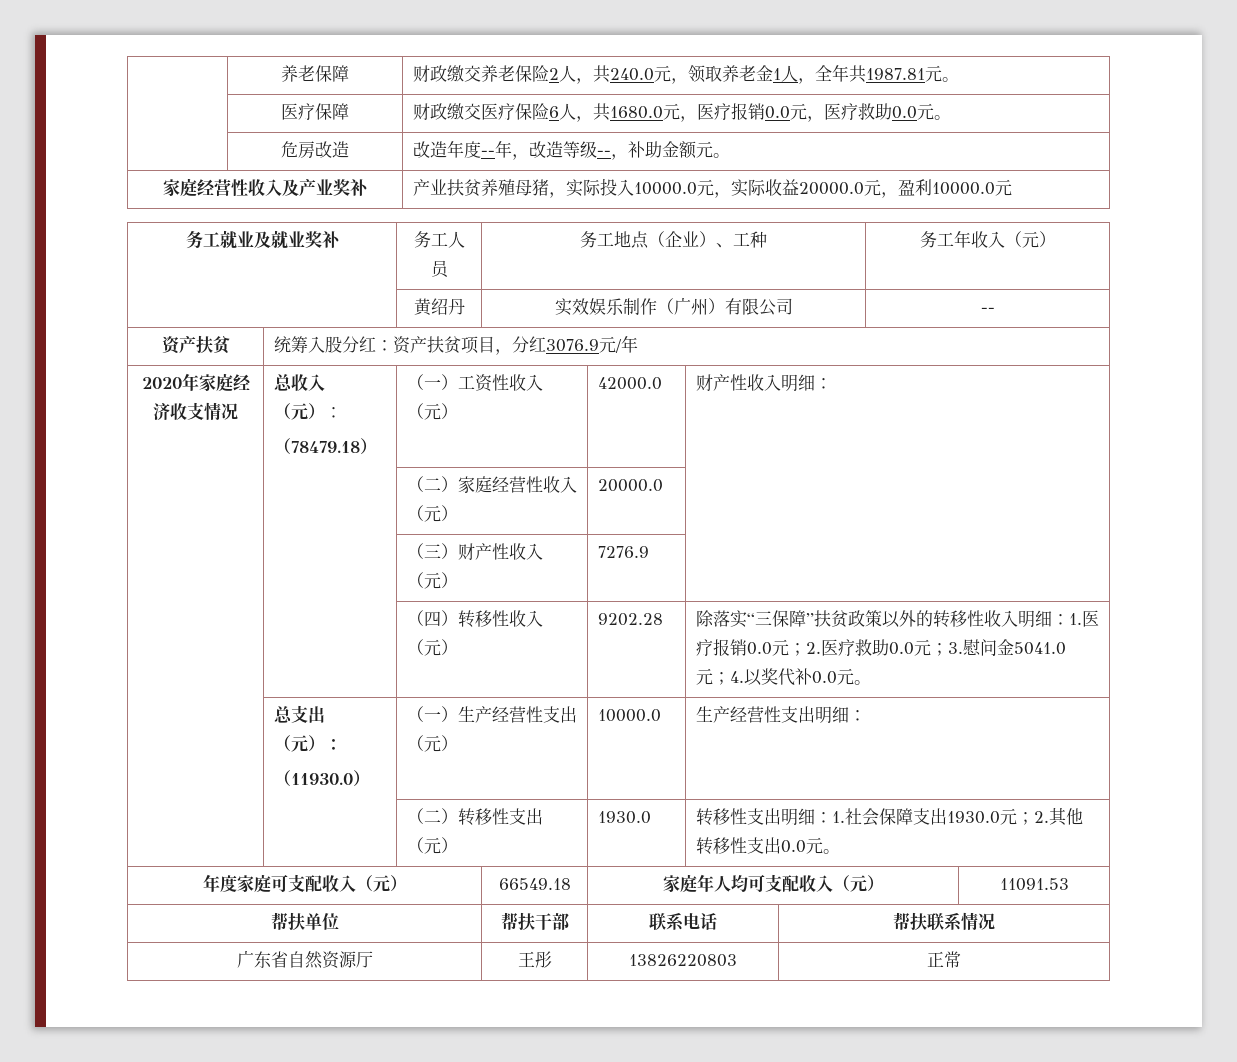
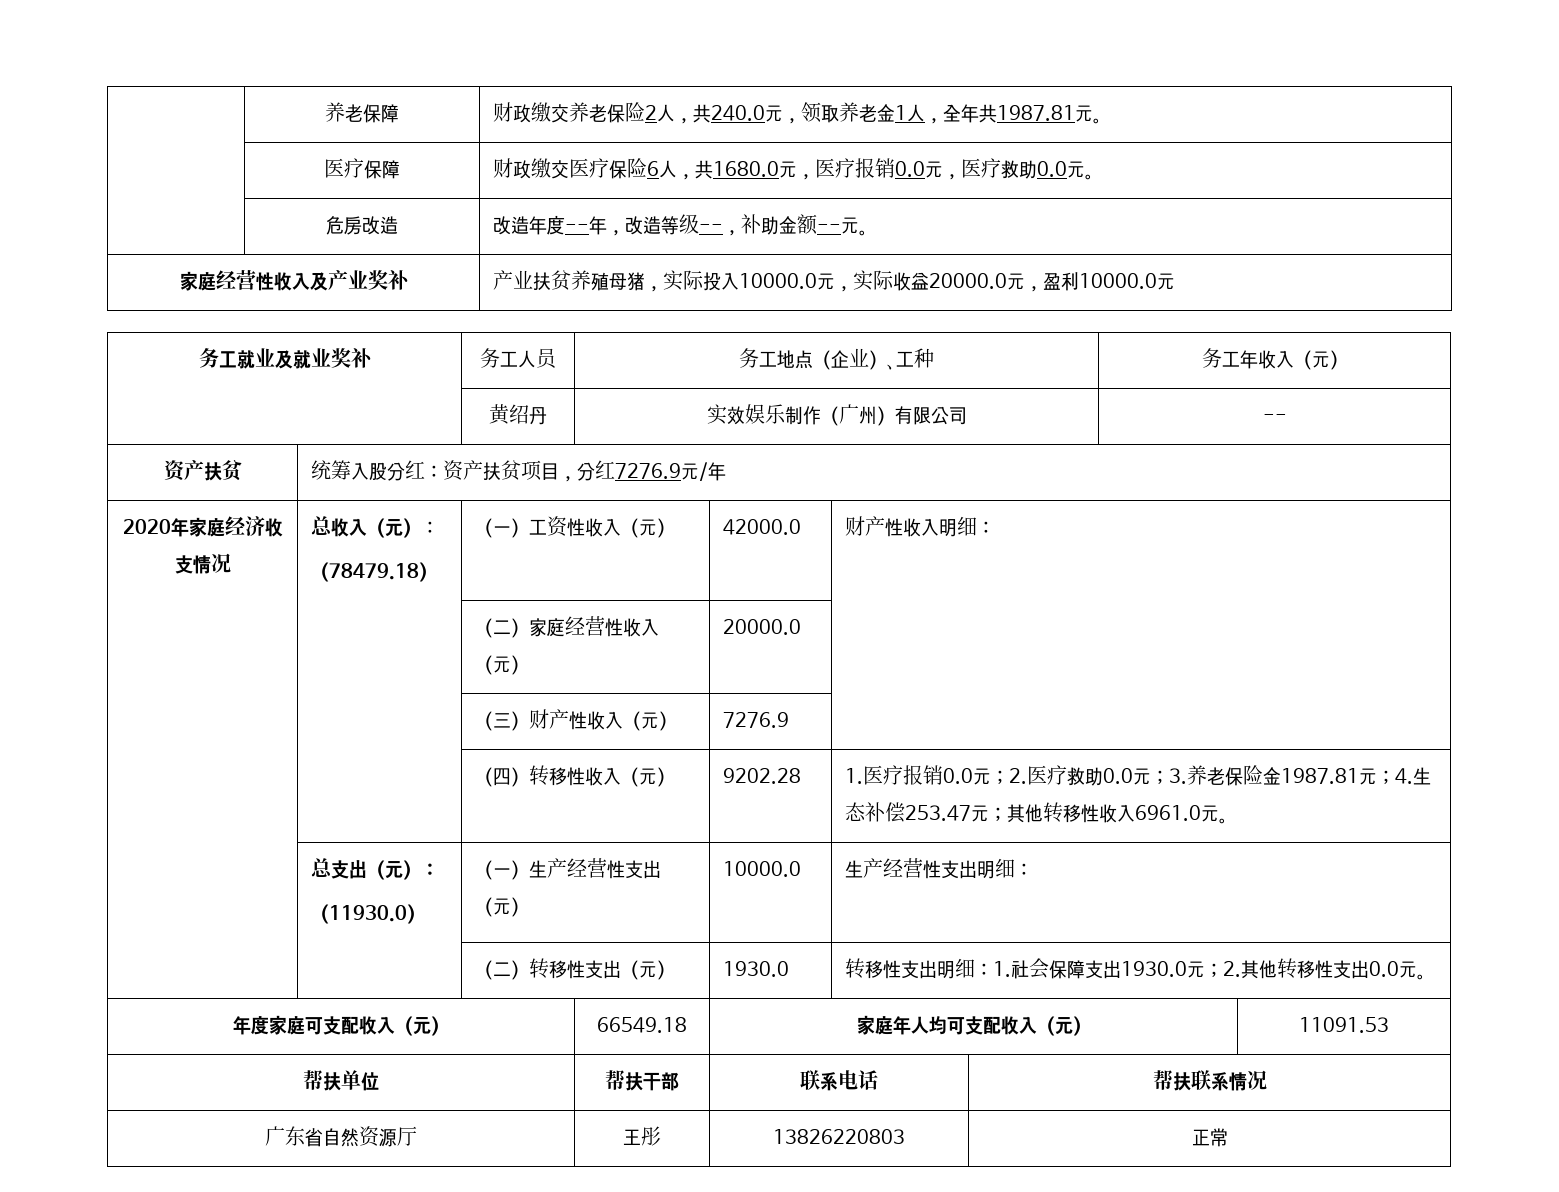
- | 危房改造 | 改造年度--年，改造等级--，补助金额元。
+ | 危房改造 | 改造年度--年，改造等级--，补助金额--元。
- 资产扶贫 | 统筹入股分红：资产扶贫项目，分红3076.9元/年
+ 资产扶贫 | 统筹入股分红：资产扶贫项目，分红7276.9元/年
- | | （四）转移性收入（元） | 9202.28 | 除落实“三保障”扶贫政策以外的转移性收入明细：1.医疗报销0.0元；2.医疗救助0.0元；3.慰问金5041.0元；4.以奖代补0.0元。
+ | | （四）转移性收入（元） | 9202.28 | 1.医疗报销0.0元；2.医疗救助0.0元；3.养老保险金1987.81元；4.生态补偿253.47元；其他转移性收入6961.0元。

